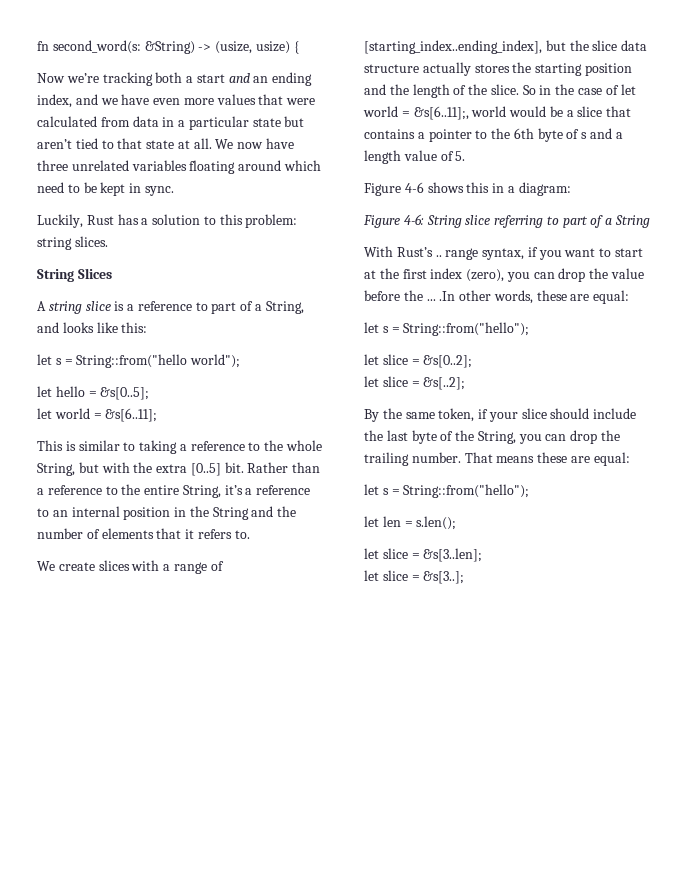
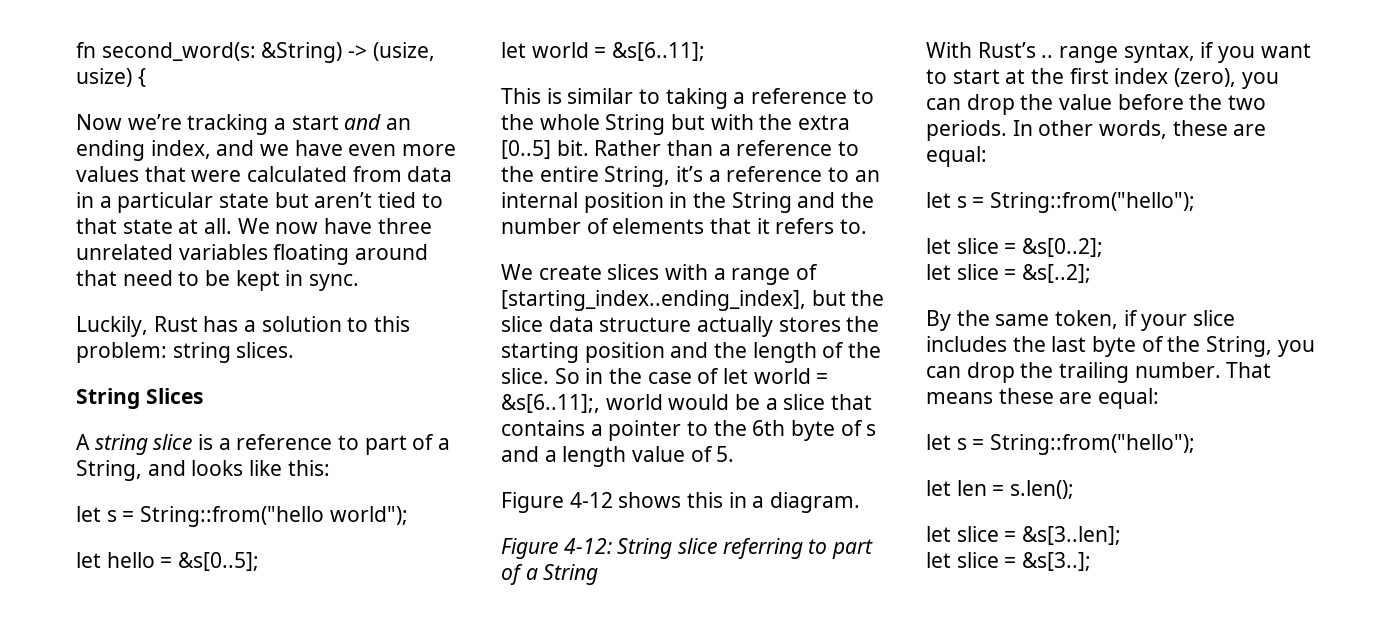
- Now we’re tracking both a start and an ending index, and we have even more values that were calculated from data in a particular state but aren’t tied to that state at all.
+ Now we’re tracking a start and an ending index, and we have even more values that were calculated from data in a particular state but aren’t tied to that state at all.
- We now have three unrelated variables floating around which need to be kept in sync.
+ We now have three unrelated variables floating around that need to be kept in sync.
- This is similar to taking a reference to the whole String, but with the extra [0..5] bit.
+ This is similar to taking a reference to the whole String but with the extra [0..5] bit.
- Figure 4-6 shows this in a diagram:
- Figure 4-6: String slice referring to part of a String
+ Figure 4-12 shows this in a diagram.
+ Figure 4-12: String slice referring to part of a String
- With Rust’s .. range syntax, if you want to start at the first index (zero), you can drop the value before the ... .In other words, these are equal:
+ With Rust’s .. range syntax, if you want to start at the first index (zero), you can drop the value before the two periods. In other words, these are equal:
- By the same token, if your slice should include the last byte of the String, you can drop the trailing number.
+ By the same token, if your slice includes the last byte of the String, you can drop the trailing number.

